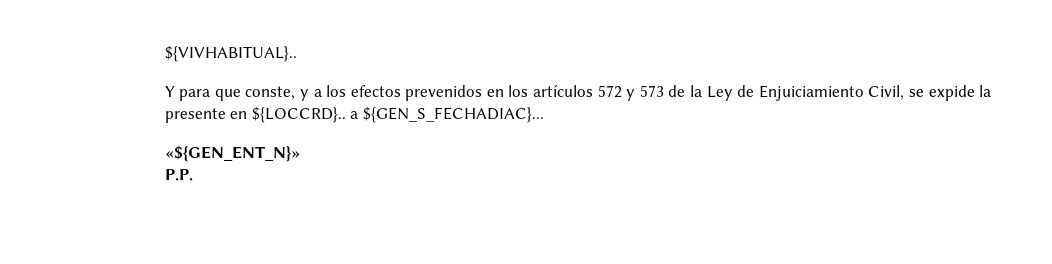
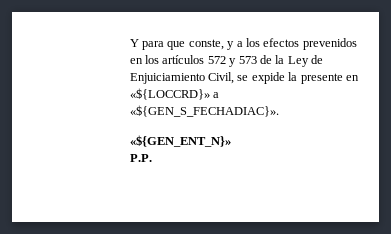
- ${VIVHABITUAL}..
- Y para que conste, y a los efectos prevenidos en los artículos 572 y 573 de la Ley de Enjuiciamiento Civil, se expide la presente en ${LOCCRD}.. a ${GEN_S_FECHADIAC}...
+ Y para que conste, y a los efectos prevenidos en los artículos 572 y 573 de la Ley de Enjuiciamiento Civil, se expide la presente en «${LOCCRD}» a «${GEN_S_FECHADIAC}».

